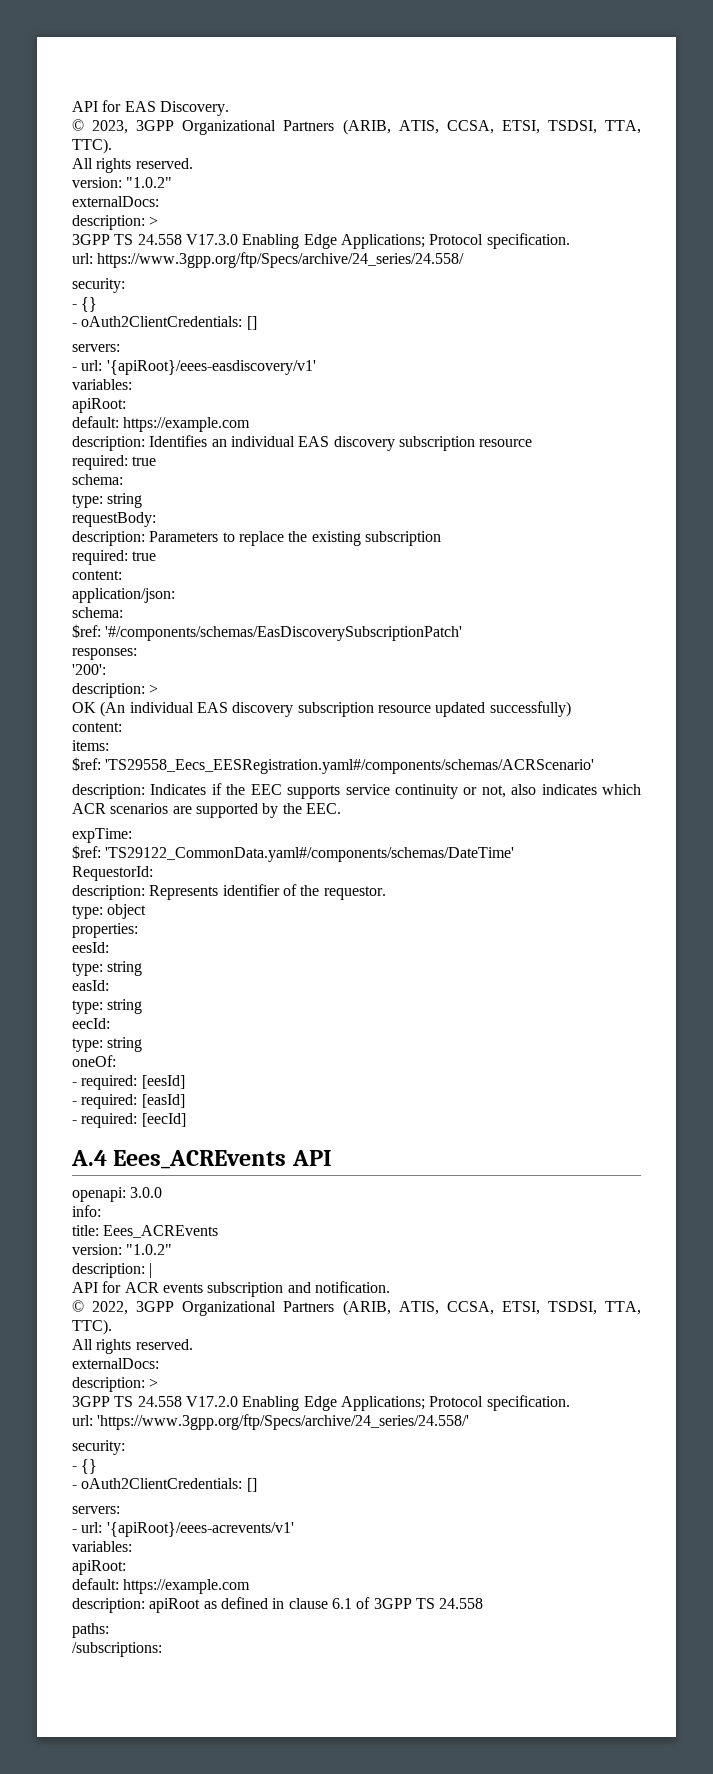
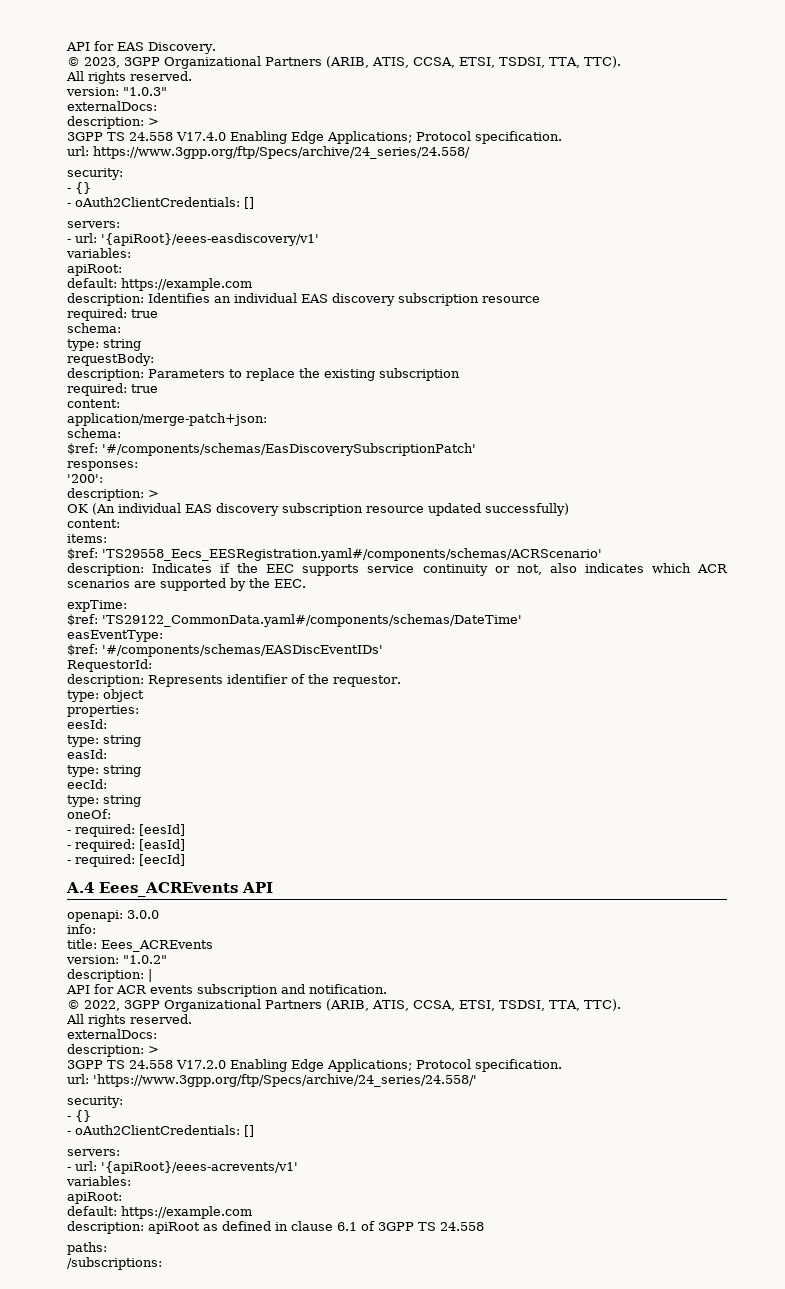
  © 2023, 3GPP Organizational Partners (ARIB, ATIS, CCSA, ETSI, TSDSI, TTA, TTC).
  All rights reserved.
- version: "1.0.2"
+ version: "1.0.3"
  externalDocs:
  description: >
- 3GPP TS 24.558 V17.3.0 Enabling Edge Applications; Protocol specification.
+ 3GPP TS 24.558 V17.4.0 Enabling Edge Applications; Protocol specification.
- application/json:
+ application/merge-patch+json:
+ easEventType:
+ $ref: '#/components/schemas/EASDiscEventIDs'

